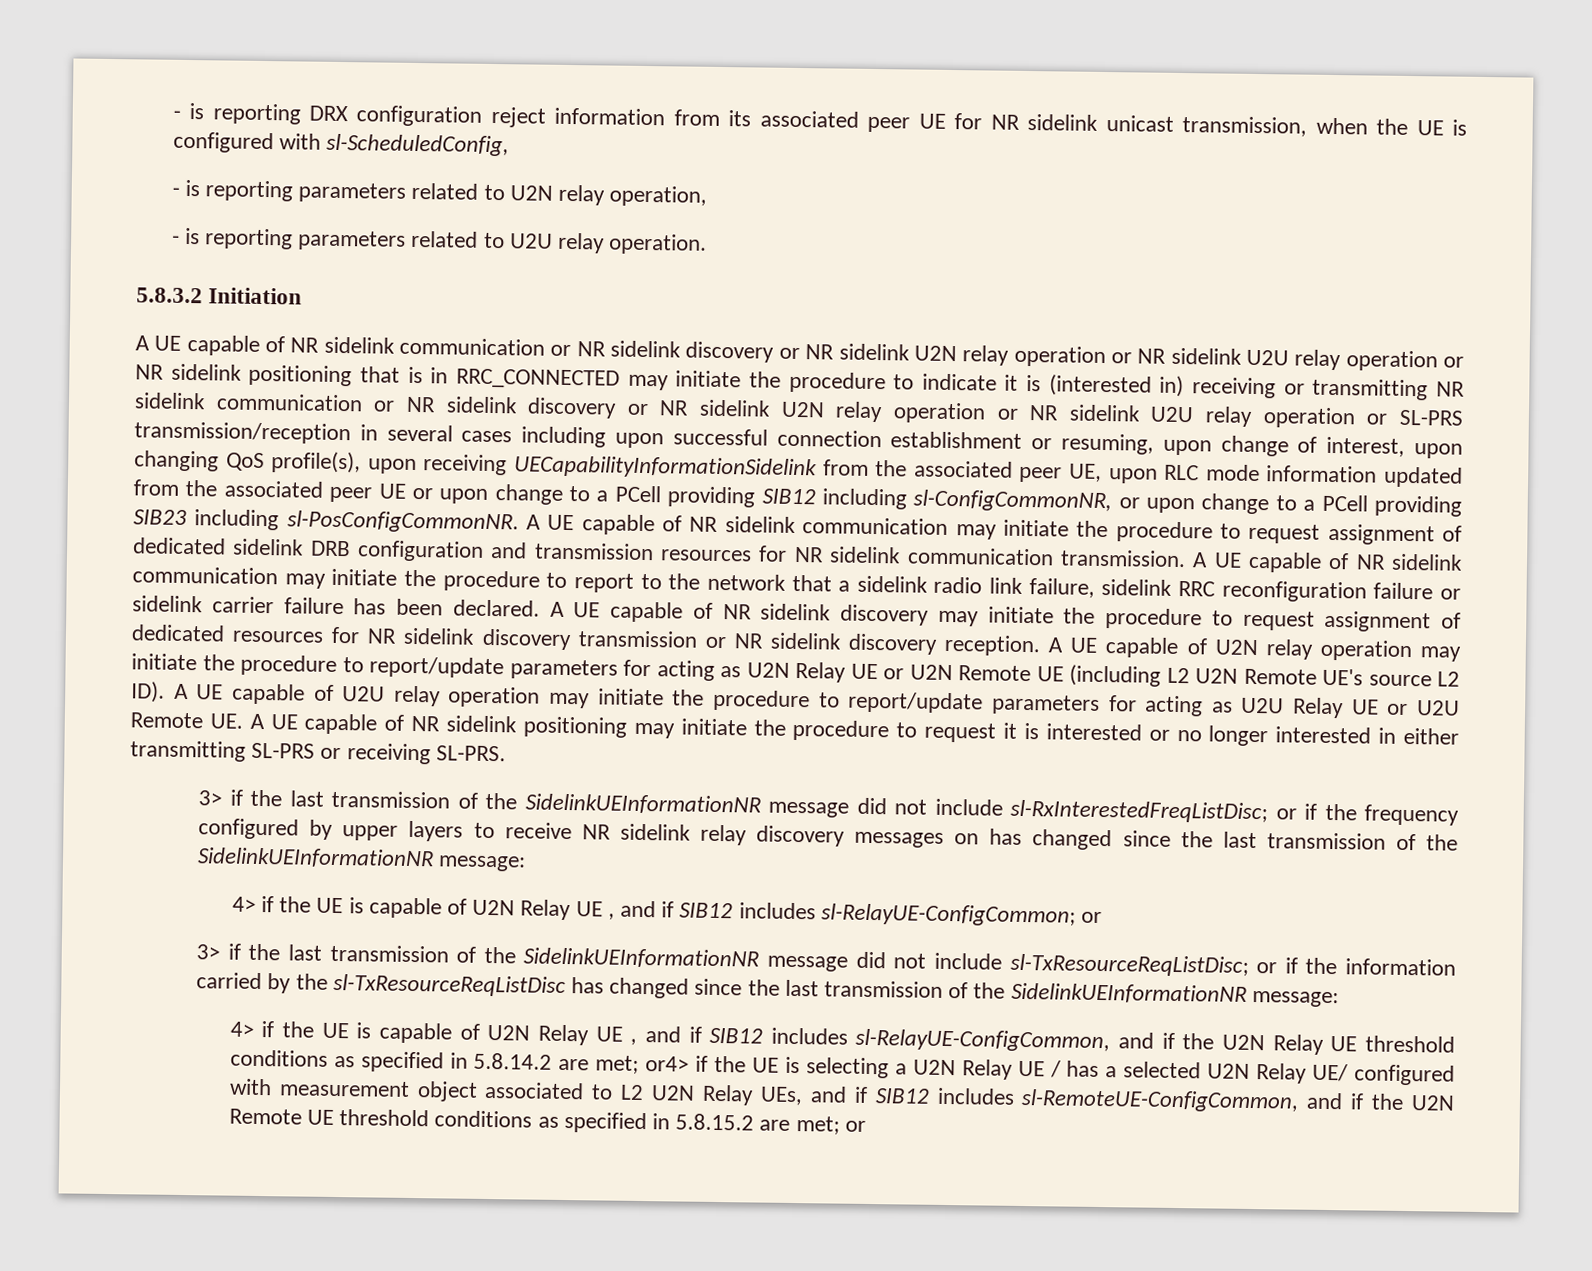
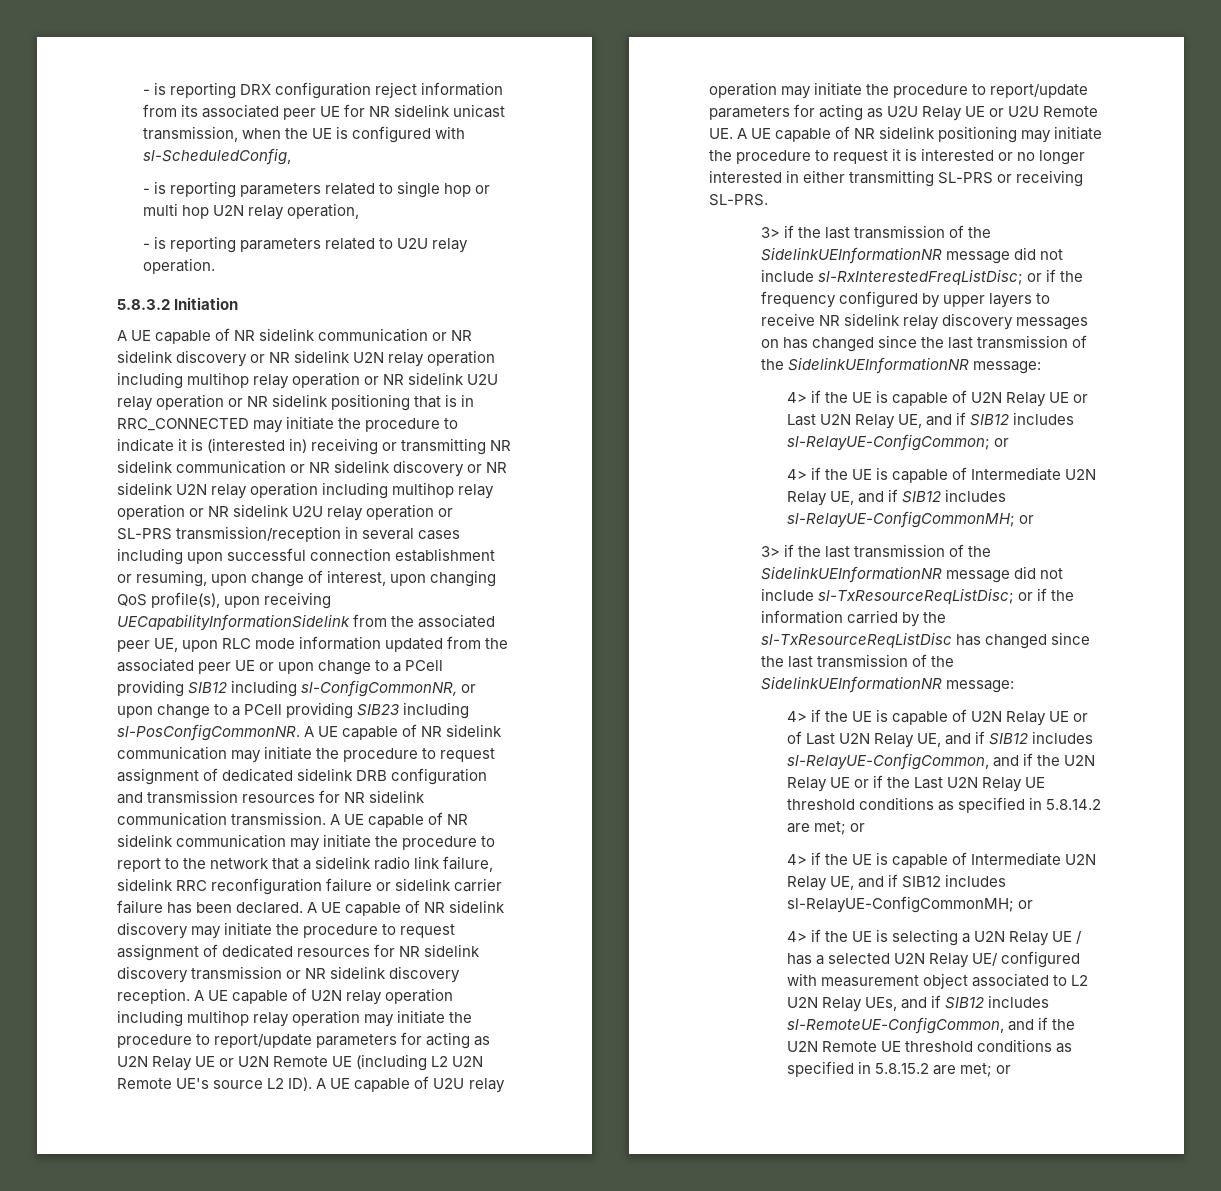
- - is reporting parameters related to U2N relay operation,
+ - is reporting parameters related to single hop or multi hop U2N relay operation,
- A UE capable of NR sidelink communication or NR sidelink discovery or NR sidelink U2N relay operation or NR sidelink U2U relay operation or NR sidelink positioning that is in RRC_CONNECTED may initiate the procedure to indicate it is (interested in) receiving or transmitting NR sidelink communication or NR sidelink discovery or NR sidelink U2N relay operation or NR sidelink U2U relay operation or SL-PRS transmission/reception in several cases including upon successful connection establishment or resuming, upon change of interest, upon changing QoS profile(s), upon receiving UECapabilityInformationSidelink from the associated peer UE, upon RLC mode information updated from the associated peer UE or upon change to a PCell providing SIB12 including sl-ConfigCommonNR, or upon change to a PCell providing SIB23 including sl-PosConfigCommonNR.
+ A UE capable of NR sidelink communication or NR sidelink discovery or NR sidelink U2N relay operation including multihop relay operation or NR sidelink U2U relay operation or NR sidelink positioning that is in RRC_CONNECTED may initiate the procedure to indicate it is (interested in) receiving or transmitting NR sidelink communication or NR sidelink discovery or NR sidelink U2N relay operation including multihop relay operation or NR sidelink U2U relay operation or SL-PRS transmission/reception in several cases including upon successful connection establishment or resuming, upon change of interest, upon changing QoS profile(s), upon receiving UECapabilityInformationSidelink from the associated peer UE, upon RLC mode information updated from the associated peer UE or upon change to a PCell providing SIB12 including sl-ConfigCommonNR, or upon change to a PCell providing SIB23 including sl-PosConfigCommonNR.
- A UE capable of U2N relay operation may initiate the procedure to report/update parameters for acting as U2N Relay UE or U2N Remote UE (including L2 U2N Remote UE's source L2 ID). A UE capable of U2U relay operation may initiate the procedure to report/update parameters for acting as U2U Relay UE or U2U Remote UE. A UE capable of NR sidelink positioning may initiate the procedure to request it is interested or no longer interested in either transmitting SL-PRS or receiving SL-PRS.
+ A UE capable of U2N relay operation including multihop relay operation may initiate the procedure to report/update parameters for acting as U2N Relay UE or U2N Remote UE (including L2 U2N Remote UE's source L2 ID). A UE capable of U2U relay operation may initiate the procedure to report/update parameters for acting as U2U Relay UE or U2U Remote UE. A UE capable of NR sidelink positioning may initiate the procedure to request it is interested or no longer interested in either transmitting SL-PRS or receiving SL-PRS.
- 4> if the UE is capable of U2N Relay UE , and if SIB12 includes sl-RelayUE-ConfigCommon; or
+ 4> if the UE is capable of U2N Relay UE or Last U2N Relay UE, and if SIB12 includes sl-RelayUE-ConfigCommon; or
+ 4> if the UE is capable of Intermediate U2N Relay UE, and if SIB12 includes sl-RelayUE-ConfigCommonMH; or
- 4> if the UE is capable of U2N Relay UE , and if SIB12 includes sl-RelayUE-ConfigCommon, and if the U2N Relay UE threshold conditions as specified in 5.8.14.2 are met; or4> if the UE is selecting a U2N Relay UE / has a selected U2N Relay UE/ configured with measurement object associated to L2 U2N Relay UEs, and if SIB12 includes sl-RemoteUE-ConfigCommon, and if the U2N Remote UE threshold conditions as specified in 5.8.15.2 are met;
+ 4> if the UE is capable of U2N Relay UE or of Last U2N Relay UE, and if SIB12 includes sl-RelayUE-ConfigCommon, and if the U2N Relay UE or if the Last U2N Relay UE threshold conditions as specified in 5.8.14.2 are met; or
+ 4> if the UE is capable of Intermediate U2N Relay UE, and if SIB12 includes sl-RelayUE-ConfigCommonMH; or
+ 4> if the UE is selecting a U2N Relay UE / has a selected U2N Relay UE/ configured with measurement object associated to L2 U2N Relay UEs, and if SIB12 includes sl-RemoteUE-ConfigCommon, and if the U2N Remote UE threshold conditions as specified in 5.8.15.2 are met;

